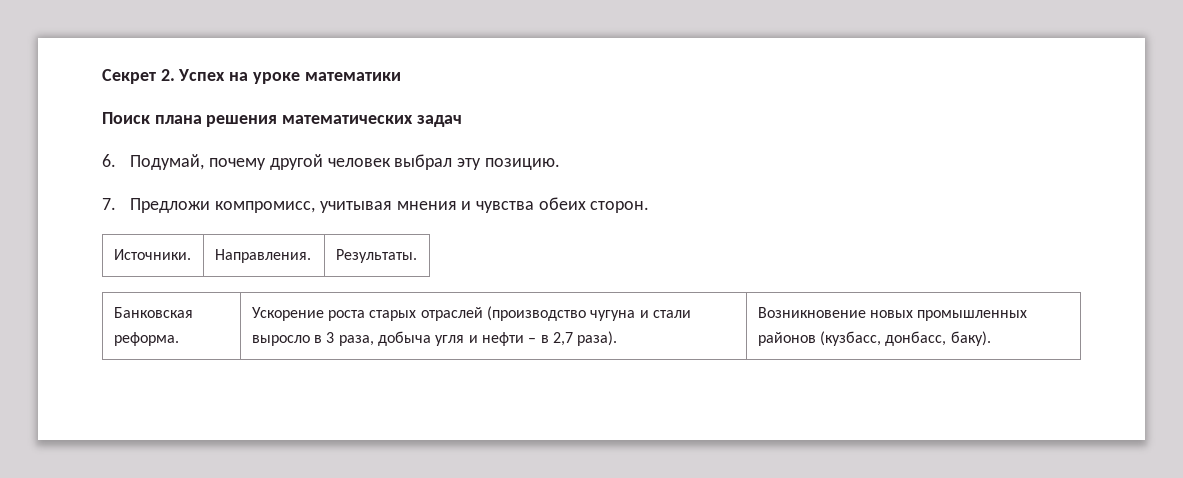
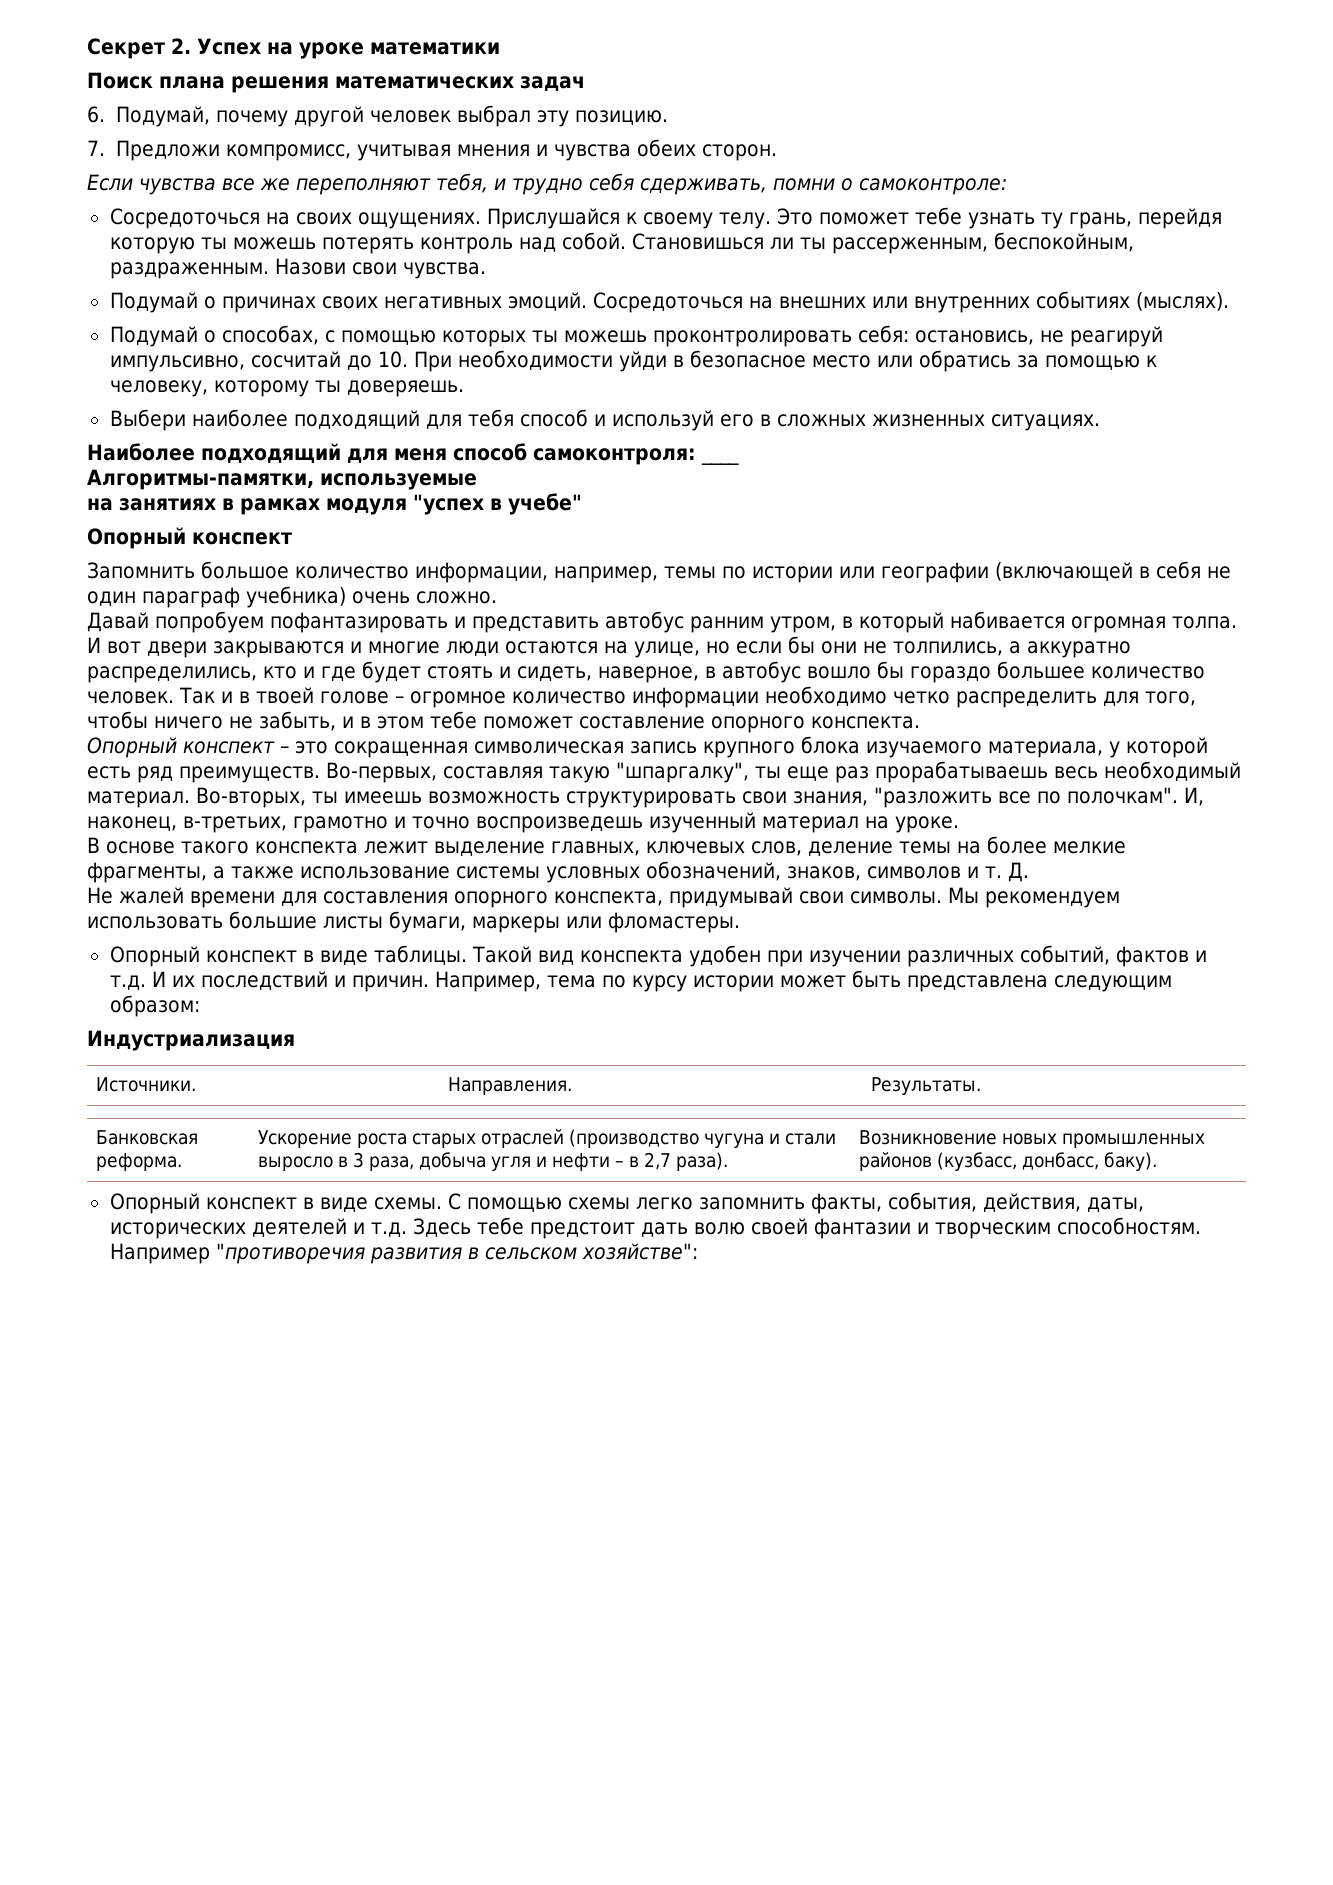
+ Если чувства все же переполняют тебя, и трудно себя сдерживать, помни о самоконтроле:
+ Сосредоточься на своих ощущениях. Прислушайся к своему телу. Это поможет тебе узнать ту грань, перейдя которую ты можешь потерять контроль над собой. Становишься ли ты рассерженным, беспокойным, раздраженным. Назови свои чувства.
+ Подумай о причинах своих негативных эмоций. Сосредоточься на внешних или внутренних событиях (мыслях).
+ Подумай о способах, с помощью которых ты можешь проконтролировать себя: остановись, не реагируй импульсивно, сосчитай до 10. При необходимости уйди в безопасное место или обратись за помощью к человеку, которому ты доверяешь.
+ Выбери наиболее подходящий для тебя способ и используй его в сложных жизненных ситуациях.
+ Наиболее подходящий для меня способ самоконтроля: ____
+ Алгоритмы-памятки, используемые
+ на занятиях в рамках модуля "успех в учебе"
+ Опорный конспект
+ Запомнить большое количество информации, например, темы по истории или географии (включающей в себя не один параграф учебника) очень сложно.
+ Давай попробуем пофантазировать и представить автобус ранним утром, в который набивается огромная толпа. И вот двери закрываются и многие люди остаются на улице, но если бы они не толпились, а аккуратно распределились, кто и где будет стоять и сидеть, наверное, в автобус вошло бы гораздо большее количество человек. Так и в твоей голове – огромное количество информации необходимо четко распределить для того, чтобы ничего не забыть, и в этом тебе поможет составление опорного конспекта.
+ Опорный конспект – это сокращенная символическая запись крупного блока изучаемого материала, у которой есть ряд преимуществ. Во-первых, составляя такую "шпаргалку", ты еще раз прорабатываешь весь необходимый материал. Во-вторых, ты имеешь возможность структурировать свои знания, "разложить все по полочкам". И, наконец, в-третьих, грамотно и точно воспроизведешь изученный материал на уроке.
+ В основе такого конспекта лежит выделение главных, ключевых слов, деление темы на более мелкие фрагменты, а также использование системы условных обозначений, знаков, символов и т. Д.
+ Не жалей времени для составления опорного конспекта, придумывай свои символы. Мы рекомендуем использовать большие листы бумаги, маркеры или фломастеры.
+ Опорный конспект в виде таблицы. Такой вид конспекта удобен при изучении различных событий, фактов и т.д. И их последствий и причин. Например, тема по курсу истории может быть представлена следующим образом:
+ Индустриализация
+ Опорный конспект в виде схемы. С помощью схемы легко запомнить факты, события, действия, даты, исторических деятелей и т.д. Здесь тебе предстоит дать волю своей фантазии и творческим способностям. Например "противоречия развития в сельском хозяйстве":

